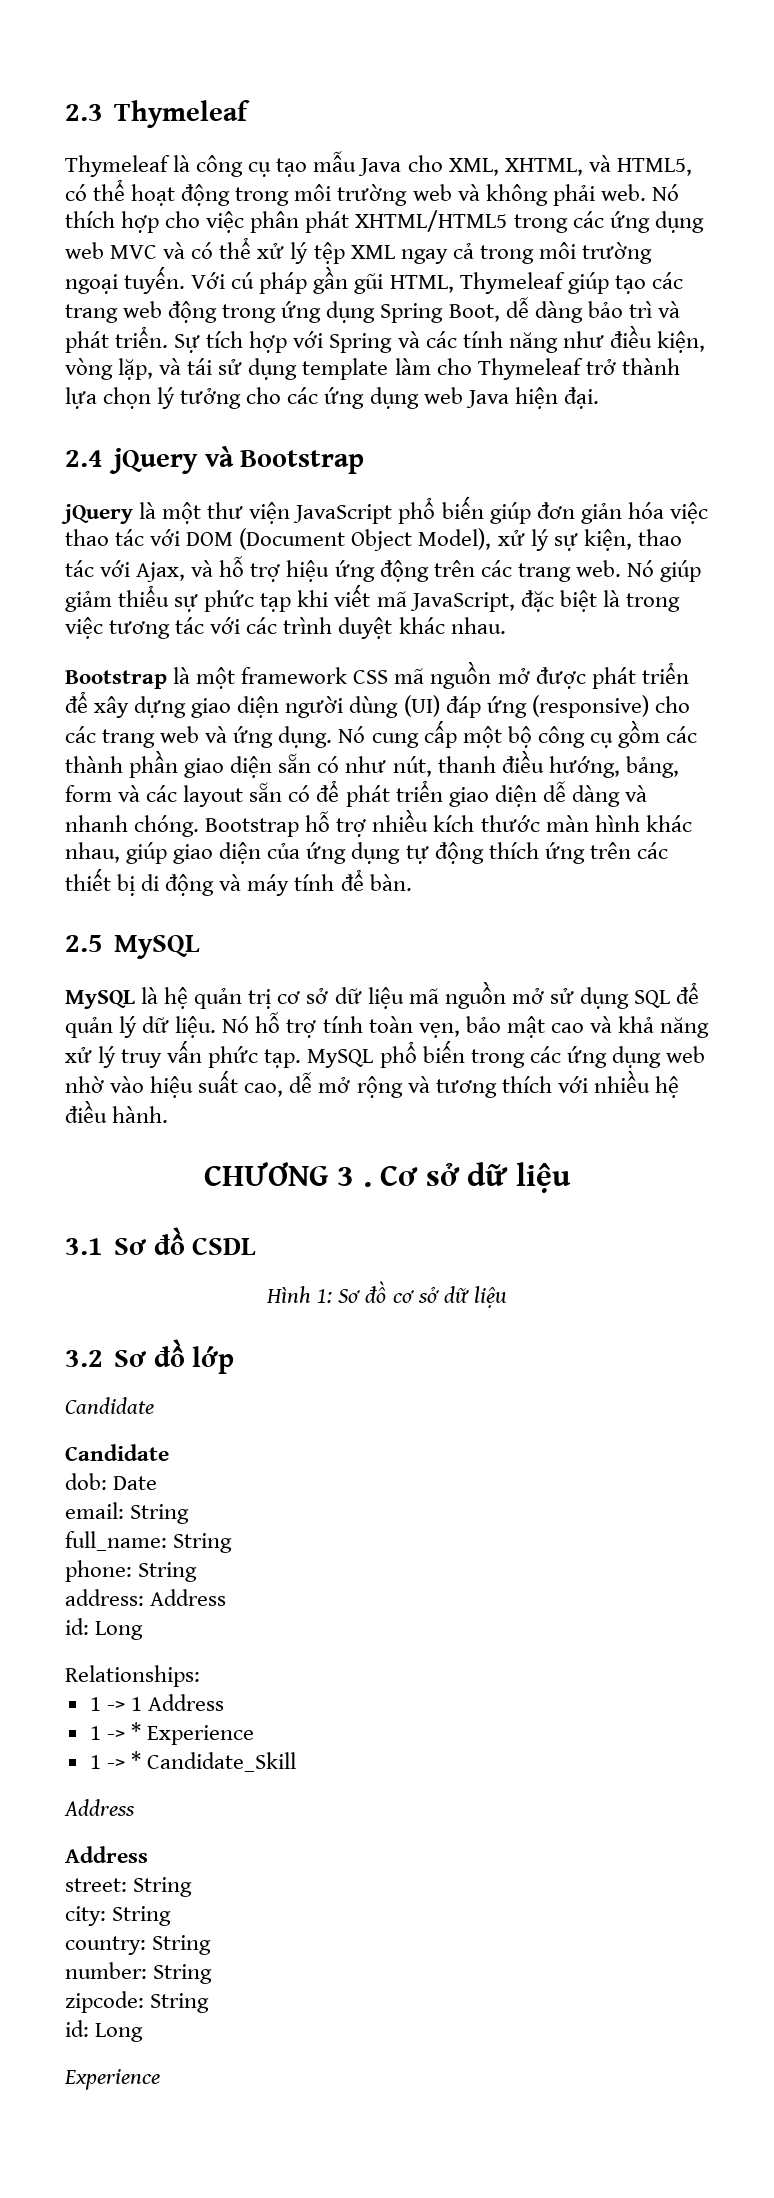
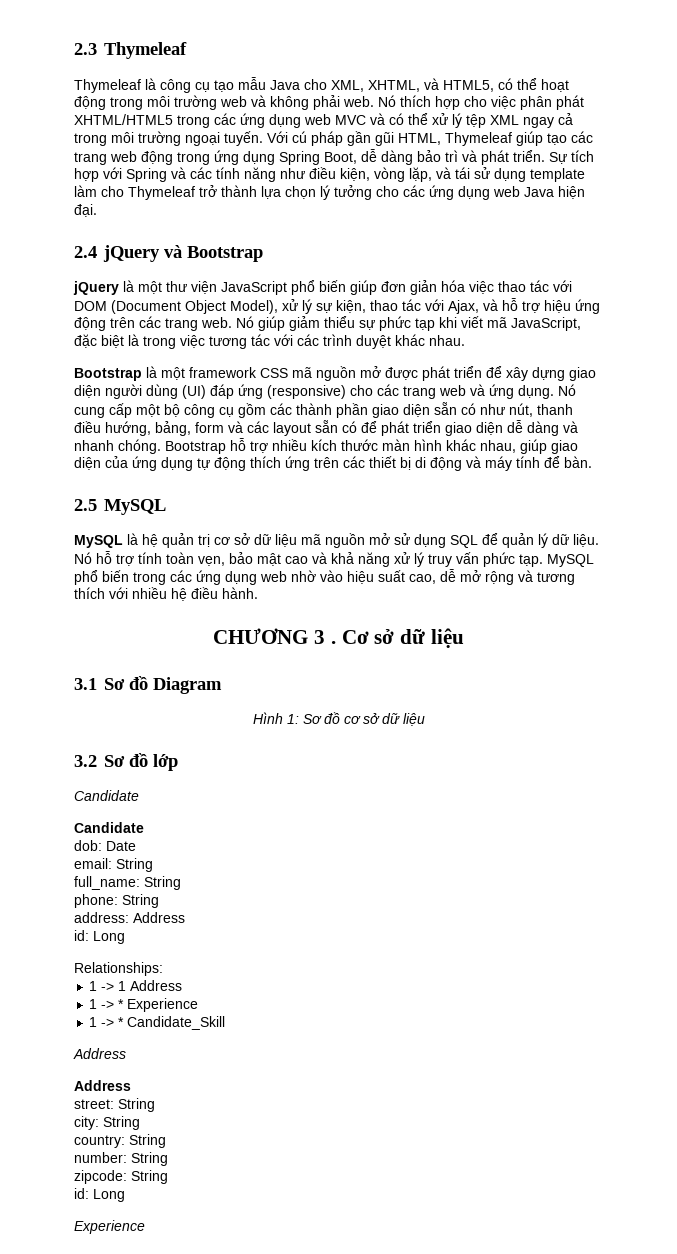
- 3.1 Sơ đồ CSDL
+ 3.1 Sơ đồ Diagram

